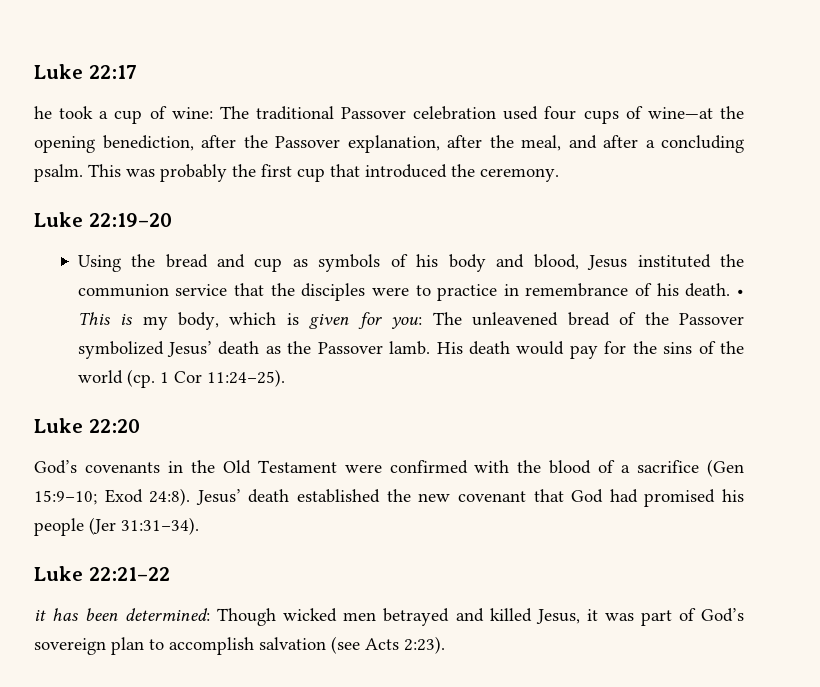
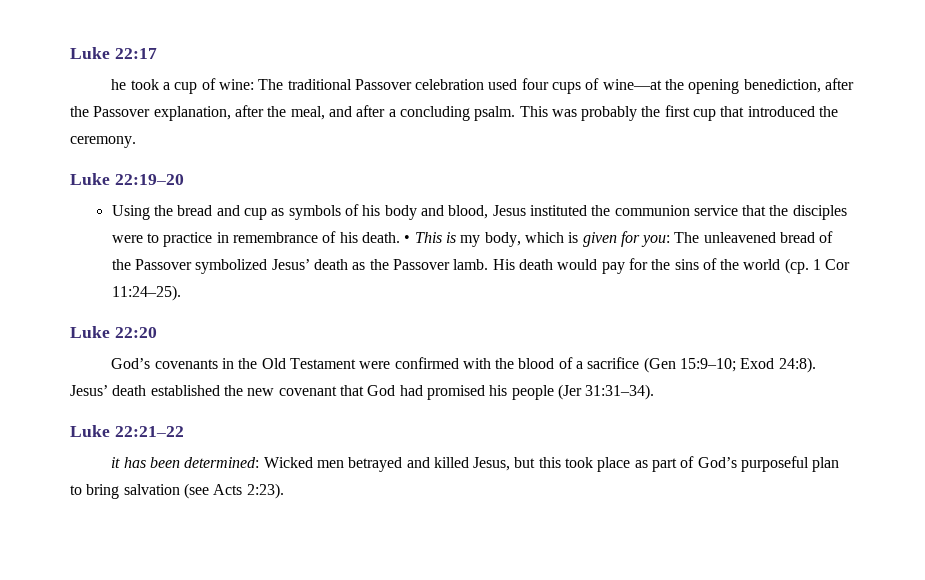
- it has been determined: Though wicked men betrayed and killed Jesus, it was part of God’s sovereign plan to accomplish salvation (see Acts 2:23).
+ it has been determined: Wicked men betrayed and killed Jesus, but this took place as part of God’s purposeful plan to bring salvation (see Acts 2:23).

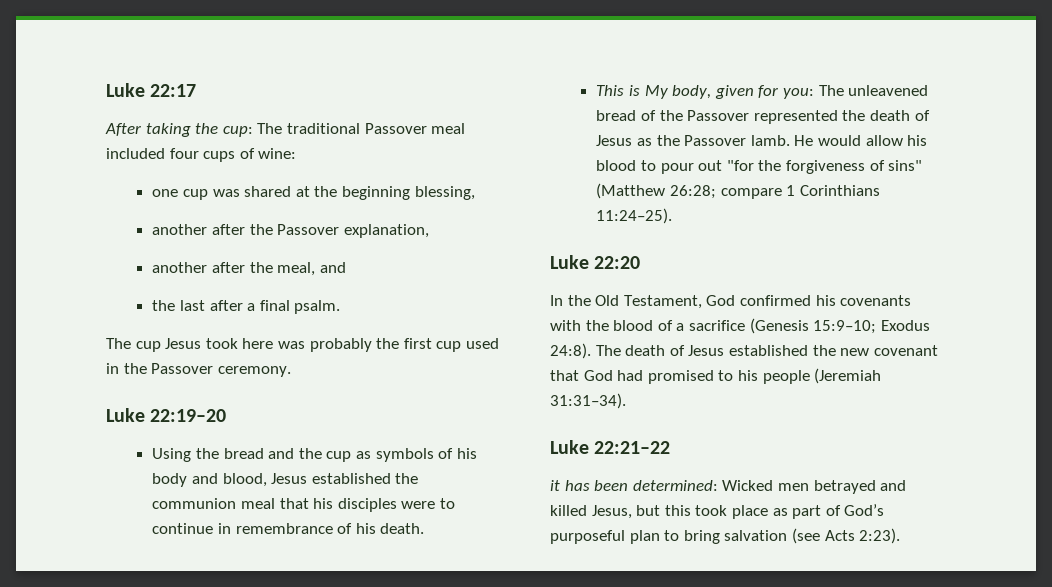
- he took a cup of wine: The traditional Passover celebration used four cups of wine—at the opening benediction, after the Passover explanation, after the meal, and after a concluding psalm. This was probably the first cup that introduced the ceremony.
+ After taking the cup: The traditional Passover meal included four cups of wine:
+ one cup was shared at the beginning blessing,
+ another after the Passover explanation,
+ another after the meal, and
+ the last after a final psalm.
+ The cup Jesus took here was probably the first cup used in the Passover ceremony.
- Using the bread and cup as symbols of his body and blood, Jesus instituted the communion service that the disciples were to practice in remembrance of his death. • This is my body, which is given for you: The unleavened bread of the Passover symbolized Jesus’ death as the Passover lamb. His death would pay for the sins of the world (cp. 1 Cor 11:24–25).
+ Using the bread and the cup as symbols of his body and blood, Jesus established the communion meal that his disciples were to continue in remembrance of his death.
+ This is My body, given for you: The unleavened bread of the Passover represented the death of Jesus as the Passover lamb. He would allow his blood to pour out "for the forgiveness of sins" (Matthew 26:28; compare 1 Corinthians 11:24–25).
  Luke 22:20
- God’s covenants in the Old Testament were confirmed with the blood of a sacrifice (Gen 15:9–10; Exod 24:8). Jesus’ death established the new covenant that God had promised his people (Jer 31:31–34).
+ In the Old Testament, God confirmed his covenants with the blood of a sacrifice (Genesis 15:9–10; Exodus 24:8). The death of Jesus established the new covenant that God had promised to his people (Jeremiah 31:31–34).

